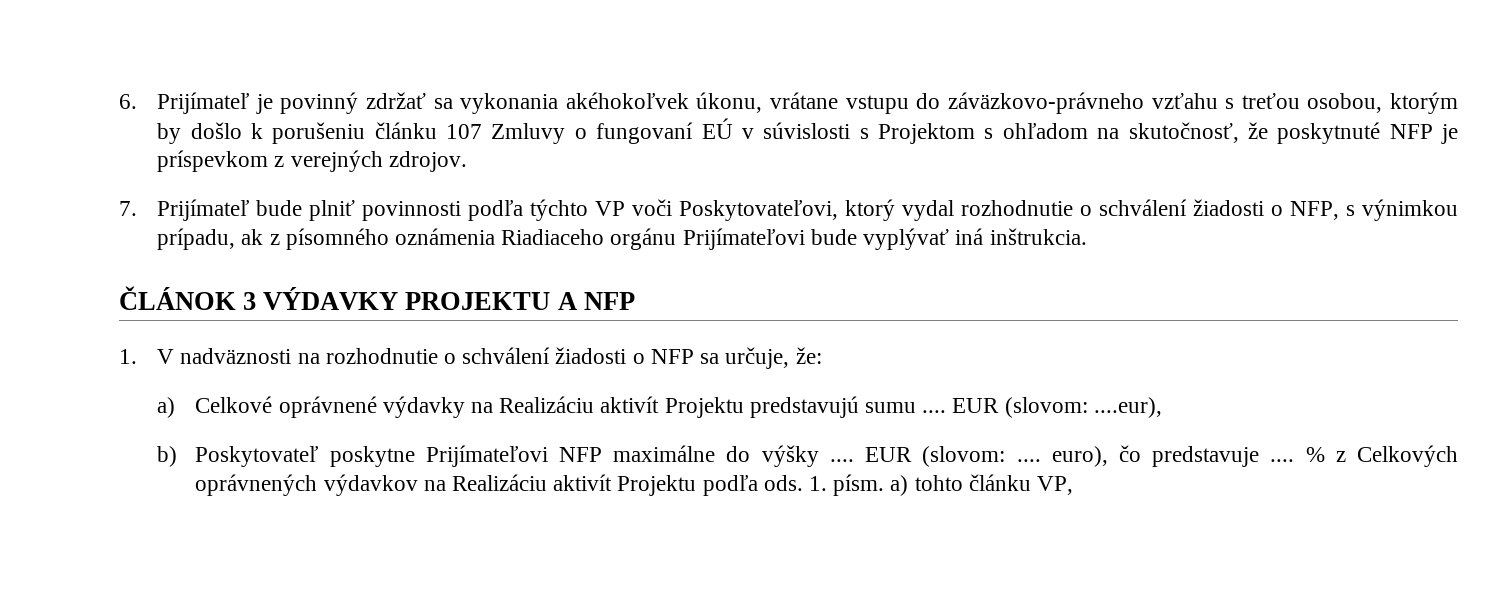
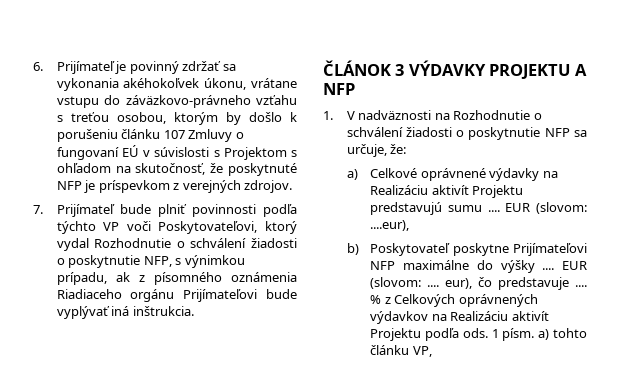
- 7. Prijímateľ bude plniť povinnosti podľa týchto VP voči Poskytovateľovi, ktorý vydal rozhodnutie o schválení žiadosti o NFP, s výnimkou prípadu, ak z písomného oznámenia Riadiaceho orgánu Prijímateľovi bude vyplývať iná inštrukcia.
+ 7. Prijímateľ bude plniť povinnosti podľa týchto VP voči Poskytovateľovi, ktorý vydal Rozhodnutie o schválení žiadosti o poskytnutie NFP, s výnimkou prípadu, ak z písomného oznámenia Riadiaceho orgánu Prijímateľovi bude vyplývať iná inštrukcia.
- 1. V nadväznosti na rozhodnutie o schválení žiadosti o NFP sa určuje, že:
+ 1. V nadväznosti na Rozhodnutie o schválení žiadosti o poskytnutie NFP sa určuje, že:
- EUR (slovom: .... euro), čo predstavuje ....
+ EUR (slovom: .... eur), čo predstavuje ....
- 1. písm. a) tohto článku VP,
+ 1 písm. a) tohto článku VP,

